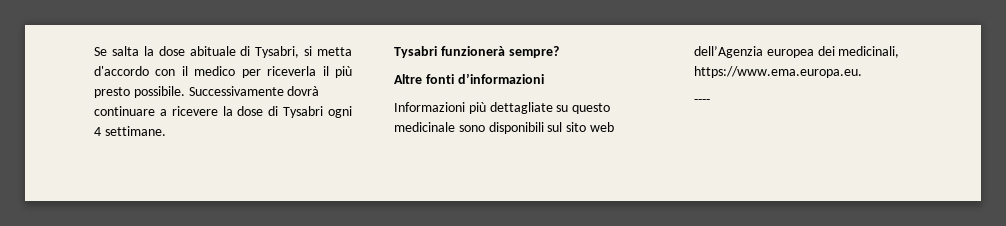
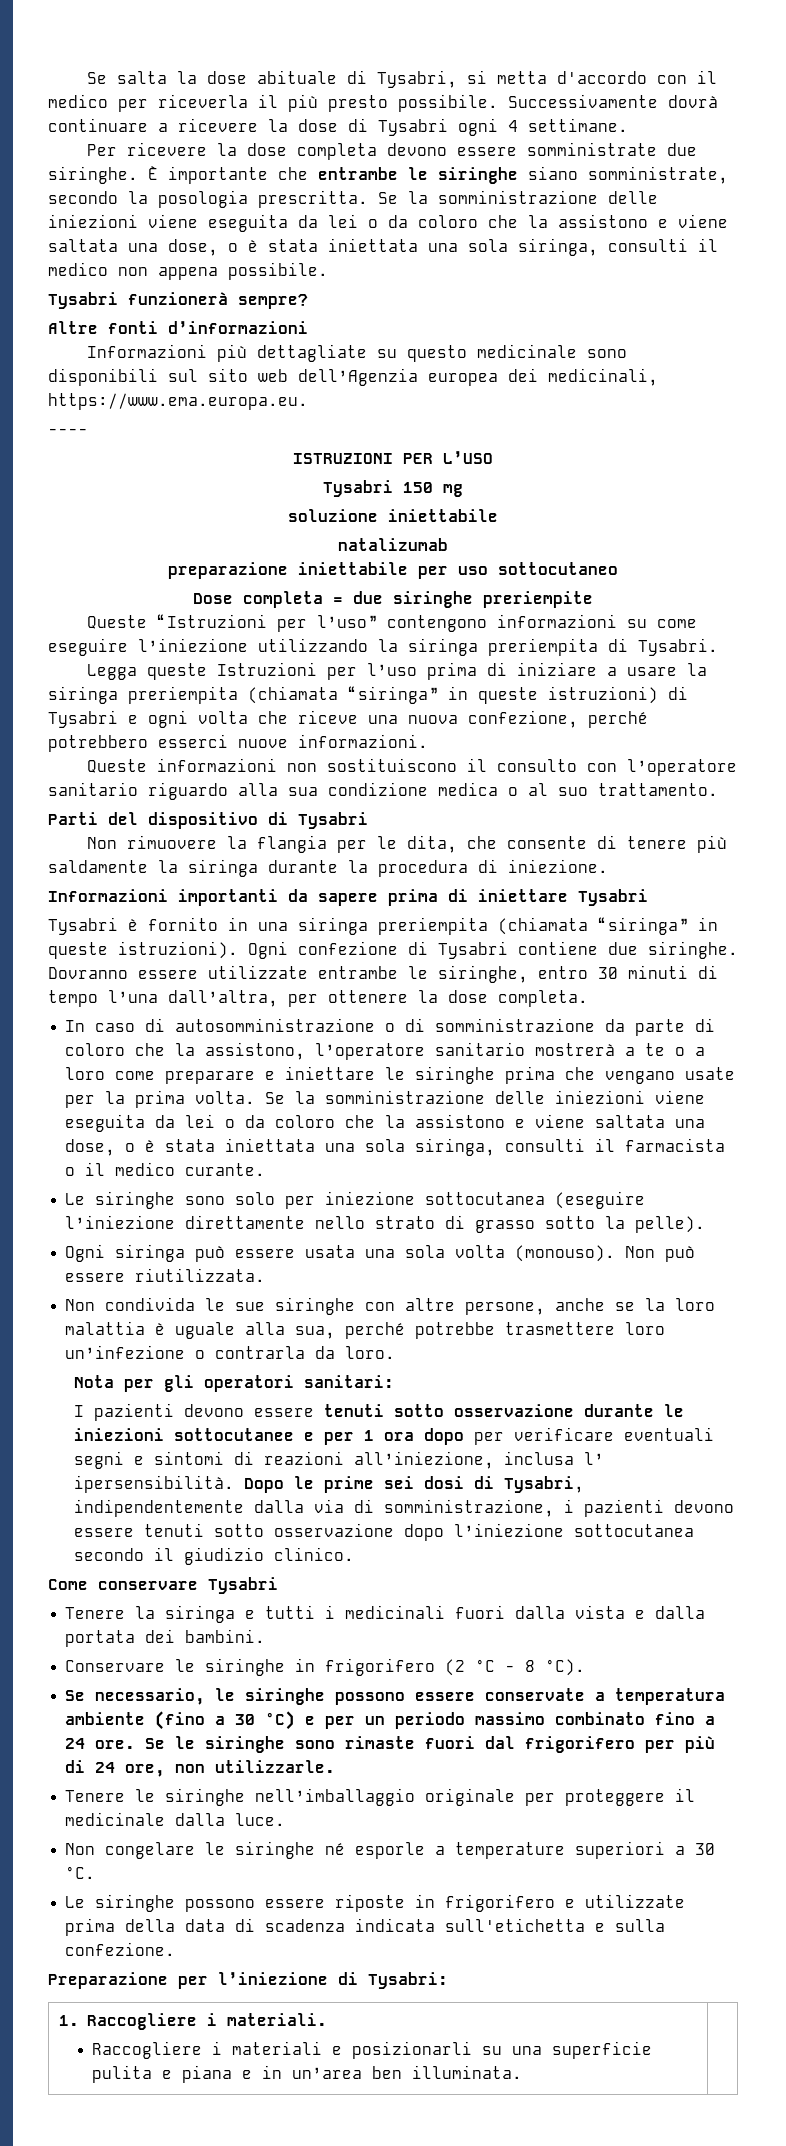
+ Per ricevere la dose completa devono essere somministrate due siringhe. È importante che entrambe le siringhe siano somministrate, secondo la posologia prescritta. Se la somministrazione delle iniezioni viene eseguita da lei o da coloro che la assistono e viene saltata una dose, o è stata iniettata una sola siringa, consulti il medico non appena possibile.
+ ISTRUZIONI PER L’USO
+ Tysabri 150 mg
+ soluzione iniettabile
+ natalizumab
+ preparazione iniettabile per uso sottocutaneo
+ Dose completa = due siringhe preriempite
+ Queste “Istruzioni per l’uso” contengono informazioni su come eseguire l’iniezione utilizzando la siringa preriempita di Tysabri.
+ Legga queste Istruzioni per l’uso prima di iniziare a usare la siringa preriempita (chiamata “siringa” in queste istruzioni) di Tysabri e ogni volta che riceve una nuova confezione, perché potrebbero esserci nuove informazioni.
+ Queste informazioni non sostituiscono il consulto con l’operatore sanitario riguardo alla sua condizione medica o al suo trattamento.
+ Parti del dispositivo di Tysabri
+ Non rimuovere la flangia per le dita, che consente di tenere più saldamente la siringa durante la procedura di iniezione.
+ Informazioni importanti da sapere prima di iniettare Tysabri
+ Tysabri è fornito in una siringa preriempita (chiamata “siringa” in queste istruzioni). Ogni confezione di Tysabri contiene due siringhe. Dovranno essere utilizzate entrambe le siringhe, entro 30 minuti di tempo l’una dall’altra, per ottenere la dose completa.
+ In caso di autosomministrazione o di somministrazione da parte di coloro che la assistono, l’operatore sanitario mostrerà a te o a loro come preparare e iniettare le siringhe prima che vengano usate per la prima volta. Se la somministrazione delle iniezioni viene eseguita da lei o da coloro che la assistono e viene saltata una dose, o è stata iniettata una sola siringa, consulti il farmacista o il medico curante.
+ Le siringhe sono solo per iniezione sottocutanea (eseguire l’iniezione direttamente nello strato di grasso sotto la pelle).
+ Ogni siringa può essere usata una sola volta (monouso). Non può essere riutilizzata.
+ Non condivida le sue siringhe con altre persone, anche se la loro malattia è uguale alla sua, perché potrebbe trasmettere loro un’infezione o contrarla da loro.
+ Nota per gli operatori sanitari:
+ I pazienti devono essere tenuti sotto osservazione durante le iniezioni sottocutanee e per 1 ora dopo per verificare eventuali segni e sintomi di reazioni all’iniezione, inclusa l’ ipersensibilità. Dopo le prime sei dosi di Tysabri, indipendentemente dalla via di somministrazione, i pazienti devono essere tenuti sotto osservazione dopo l’iniezione sottocutanea secondo il giudizio clinico.
+ Come conservare Tysabri
+ Tenere la siringa e tutti i medicinali fuori dalla vista e dalla portata dei bambini.
+ Conservare le siringhe in frigorifero (2 °C - 8 °C).
+ Se necessario, le siringhe possono essere conservate a temperatura ambiente (fino a 30 °C) e per un periodo massimo combinato fino a 24 ore. Se le siringhe sono rimaste fuori dal frigorifero per più di 24 ore, non utilizzarle.
+ Tenere le siringhe nell’imballaggio originale per proteggere il medicinale dalla luce.
+ Non congelare le siringhe né esporle a temperature superiori a 30 °C.
+ Le siringhe possono essere riposte in frigorifero e utilizzate prima della data di scadenza indicata sull'etichetta e sulla confezione.
+ Preparazione per l’iniezione di Tysabri:
+ 1. Raccogliere i materiali.
+ Raccogliere i materiali e posizionarli su una superficie pulita e piana e in un’area ben illuminata. |

